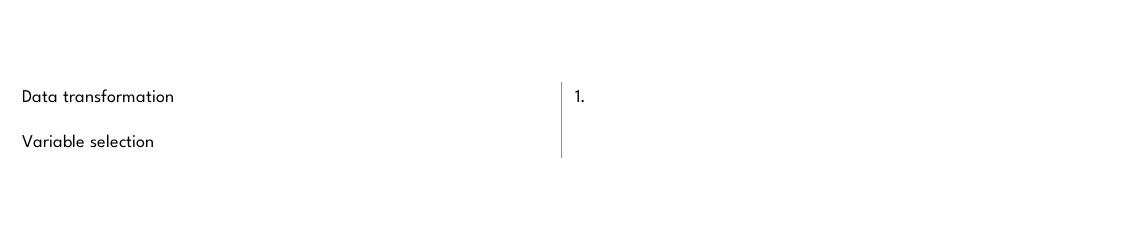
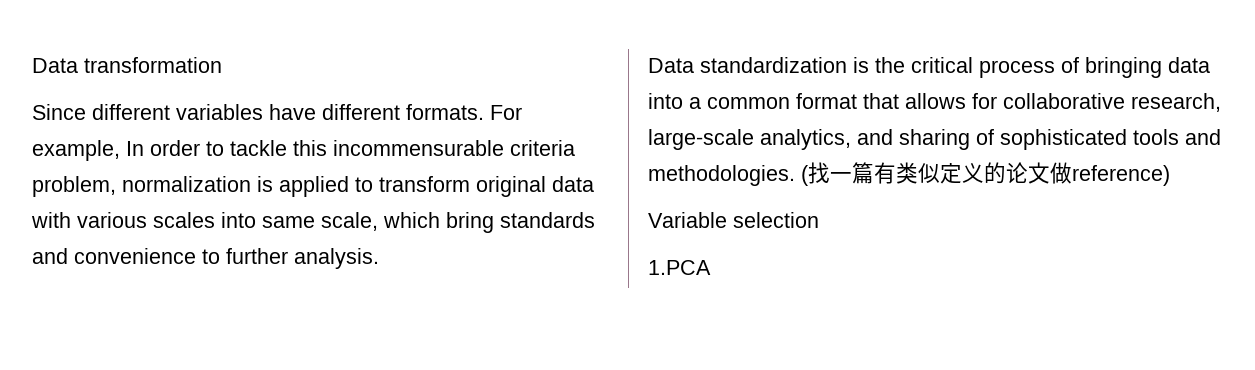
+ Since different variables have different formats. For example, In order to tackle this incommensurable criteria problem, normalization is applied to transform original data with various scales into same scale, which bring standards and convenience to further analysis.
+ Data standardization is the critical process of bringing data into a common format that allows for collaborative research, large-scale analytics, and sharing of sophisticated tools and methodologies. (找一篇有类似定义的论文做reference)
- 1.
+ 1.PCA

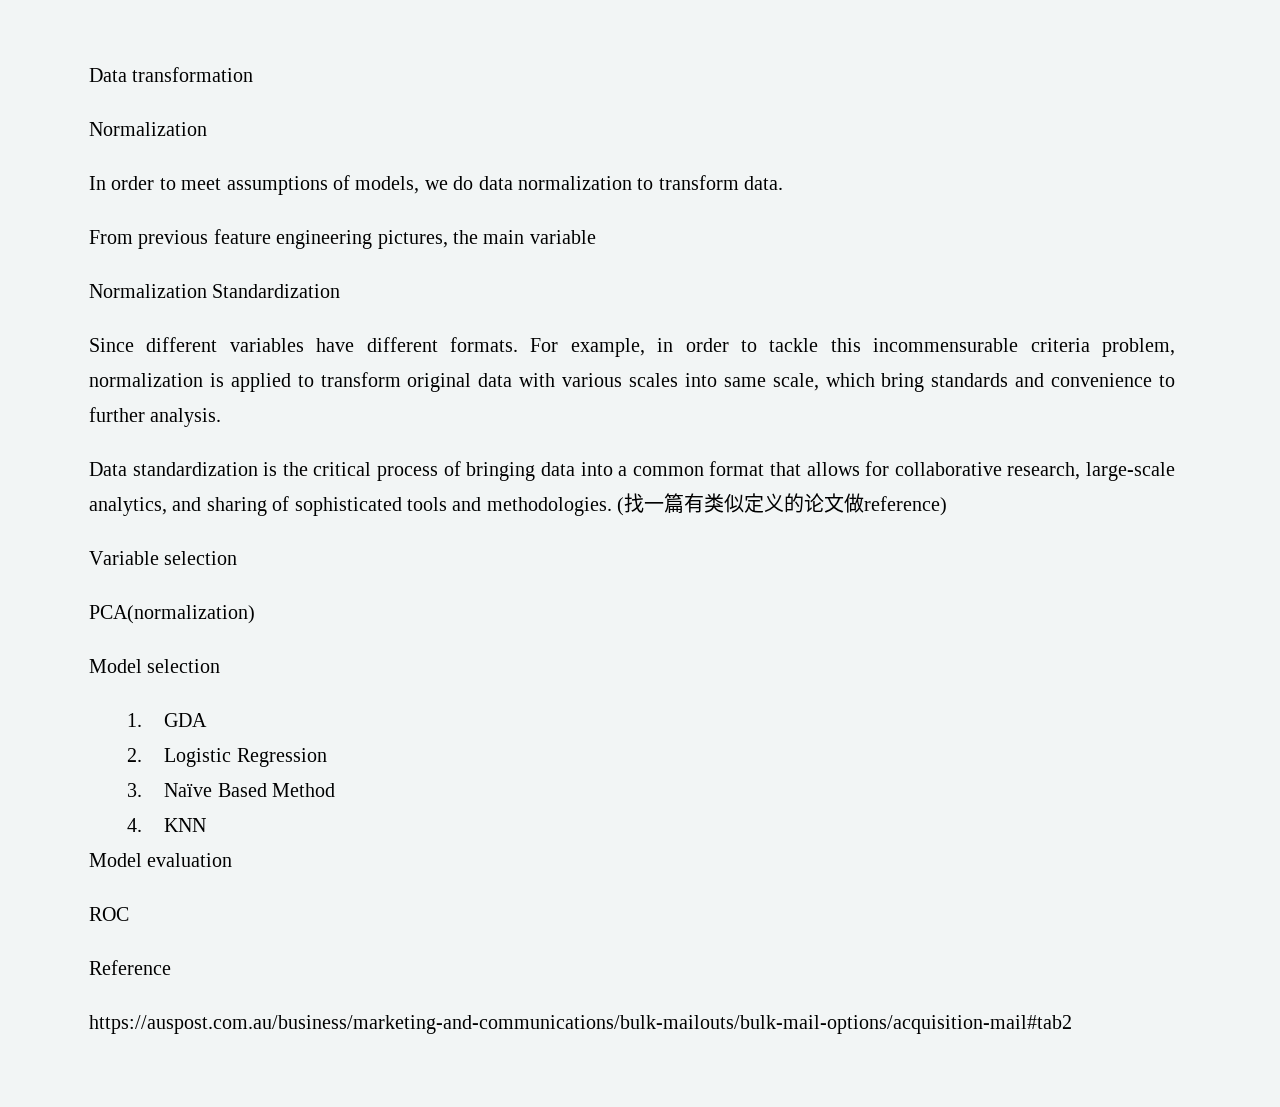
  Data transformation
+ Normalization
+ In order to meet assumptions of models, we do data normalization to transform data.
+ From previous feature engineering pictures, the main variable
+ Normalization Standardization
- For example, In order to tackle this incommensurable criteria problem, normalization is applied to transform original data with various scales into same scale, which bring standards and convenience to further analysis.
+ For example, in order to tackle this incommensurable criteria problem, normalization is applied to transform original data with various scales into same scale, which bring standards and convenience to further analysis.
- 1.PCA
+ PCA(normalization)
+ Model selection
+ 1. GDA
+ 2. Logistic Regression
+ 3. Naïve Based Method
+ 4. KNN
+ Model evaluation
+ ROC
+ Reference
+ https://auspost.com.au/business/marketing-and-communications/bulk-mailouts/bulk-mail-options/acquisition-mail#tab2

